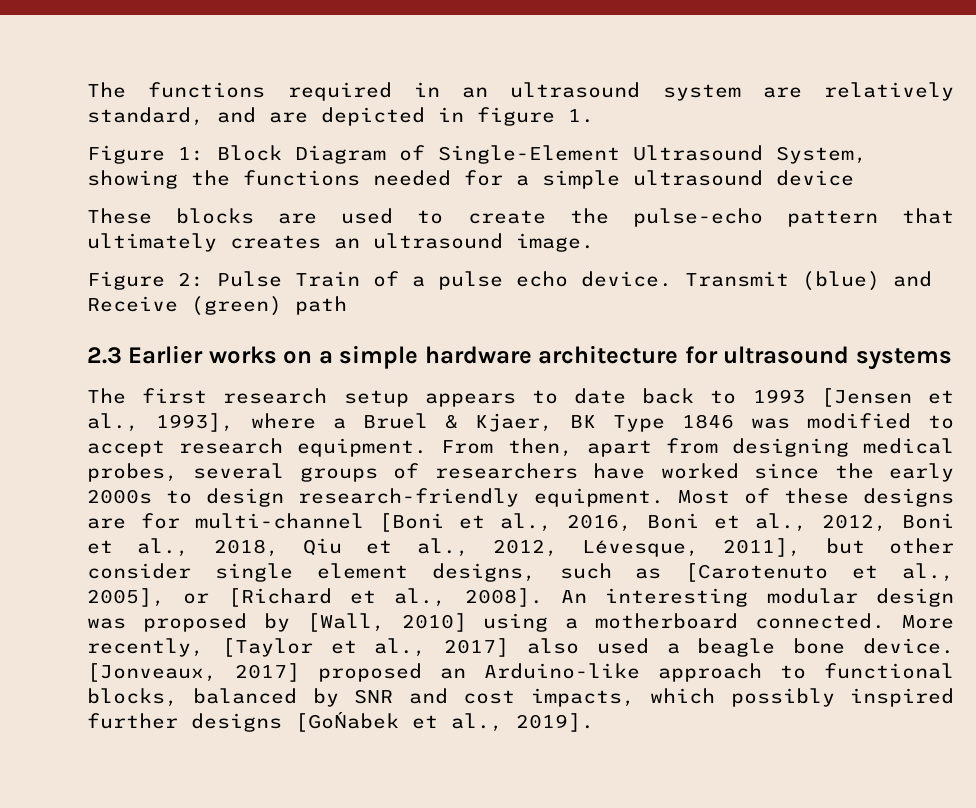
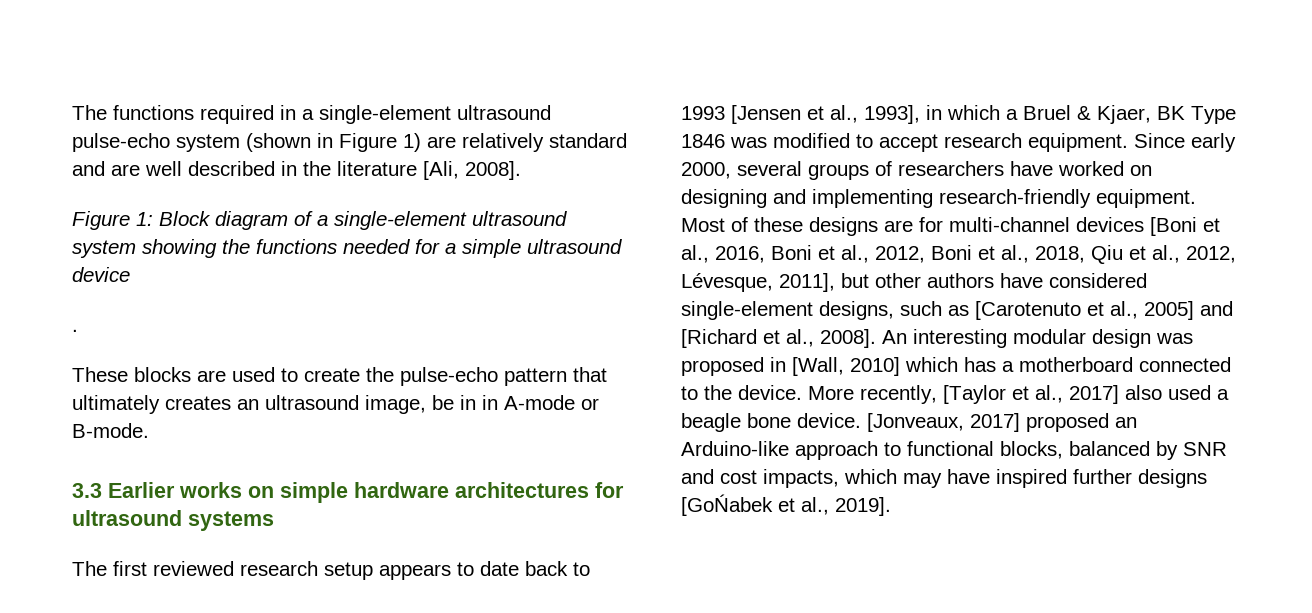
- The functions required in an ultrasound system are relatively standard, and are depicted in figure 1.
- Figure 1: Block Diagram of Single-Element Ultrasound System, showing the functions needed for a simple ultrasound device
+ The functions required in a single-element ultrasound pulse-echo system (shown in Figure 1) are relatively standard and are well described in the literature [Ali, 2008].
+ Figure 1: Block diagram of a single-element ultrasound system showing the functions needed for a simple ultrasound device
+ .
- These blocks are used to create the pulse-echo pattern that ultimately creates an ultrasound image.
- Figure 2: Pulse Train of a pulse echo device. Transmit (blue) and Receive (green) path
- 2.3 Earlier works on a simple hardware architecture for ultrasound systems
+ These blocks are used to create the pulse-echo pattern that ultimately creates an ultrasound image, be in in A-mode or B-mode.
+ 3.3 Earlier works on simple hardware architectures for ultrasound systems
- The first research setup appears to date back to 1993 [Jensen et al., 1993], where a Bruel & Kjaer, BK Type 1846 was modified to accept research equipment.
+ The first reviewed research setup appears to date back to 1993 [Jensen et al., 1993], in which a Bruel & Kjaer, BK Type 1846 was modified to accept research equipment.
- From then, apart from designing medical probes, several groups of researchers have worked since the early 2000s to design research-friendly equipment.
+ Since early 2000, several groups of researchers have worked on designing and implementing research-friendly equipment.
- Most of these designs are for multi-channel [Boni et al., 2016, Boni et al., 2012, Boni et al., 2018, Qiu et al., 2012, Lévesque, 2011], but other consider single element designs, such as [Carotenuto et al., 2005], or [Richard et al., 2008].
+ Most of these designs are for multi-channel devices [Boni et al., 2016, Boni et al., 2012, Boni et al., 2018, Qiu et al., 2012, Lévesque, 2011], but other authors have considered single-element designs, such as [Carotenuto et al., 2005] and [Richard et al., 2008].
- An interesting modular design was proposed by [Wall, 2010] using a motherboard connected.
+ An interesting modular design was proposed in [Wall, 2010] which has a motherboard connected to the device.
- [Jonveaux, 2017] proposed an Arduino-like approach to functional blocks, balanced by SNR and cost impacts, which possibly inspired further designs [GoŃabek et al., 2019].
+ [Jonveaux, 2017] proposed an Arduino-like approach to functional blocks, balanced by SNR and cost impacts, which may have inspired further designs [GoŃabek et al., 2019].

